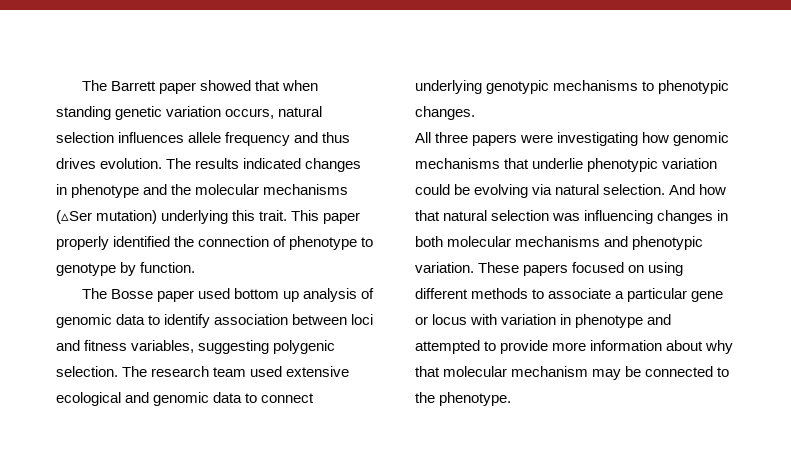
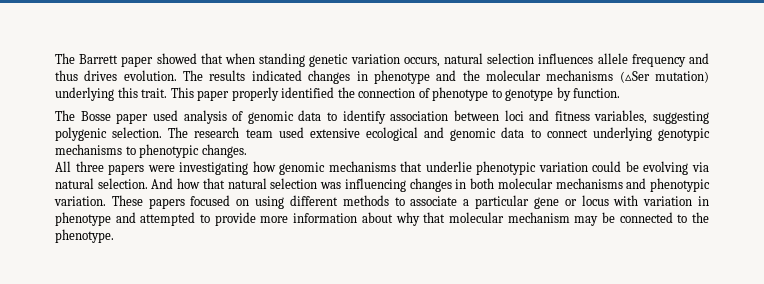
- The Bosse paper used bottom up analysis of genomic data to identify association between loci and fitness variables, suggesting polygenic selection.
+ The Bosse paper used analysis of genomic data to identify association between loci and fitness variables, suggesting polygenic selection.

